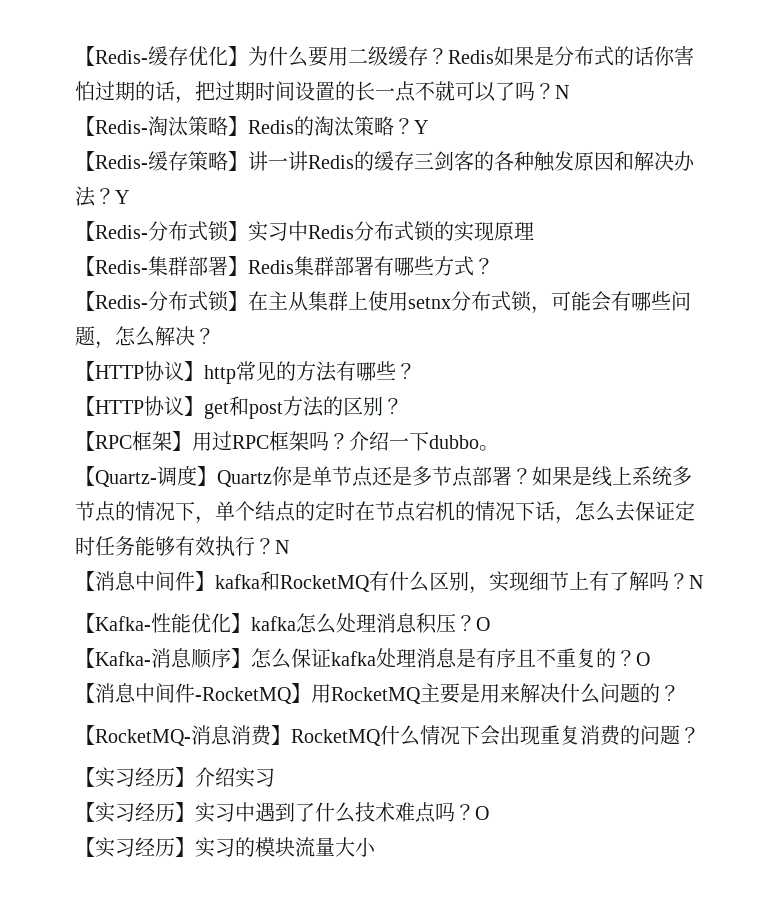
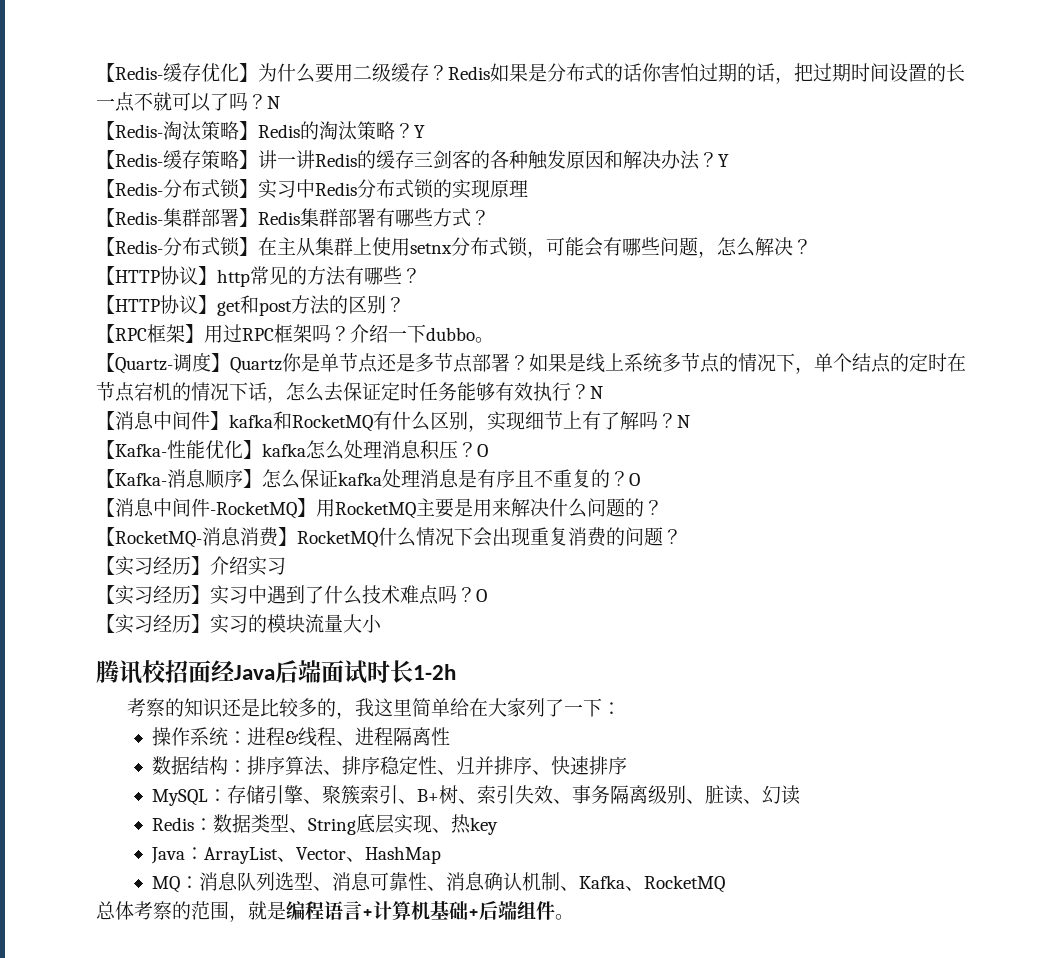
+ 腾讯校招面经Java后端面试时长1-2h
+ 考察的知识还是比较多的，我这里简单给在大家列了一下：
+ 操作系统：进程&线程、进程隔离性
+ 数据结构：排序算法、排序稳定性、归并排序、快速排序
+ MySQL：存储引擎、聚簇索引、B+树、索引失效、事务隔离级别、脏读、幻读
+ Redis：数据类型、String底层实现、热key
+ Java：ArrayList、Vector、HashMap
+ MQ：消息队列选型、消息可靠性、消息确认机制、Kafka、RocketMQ
+ 总体考察的范围，就是编程语言+计算机基础+后端组件。

